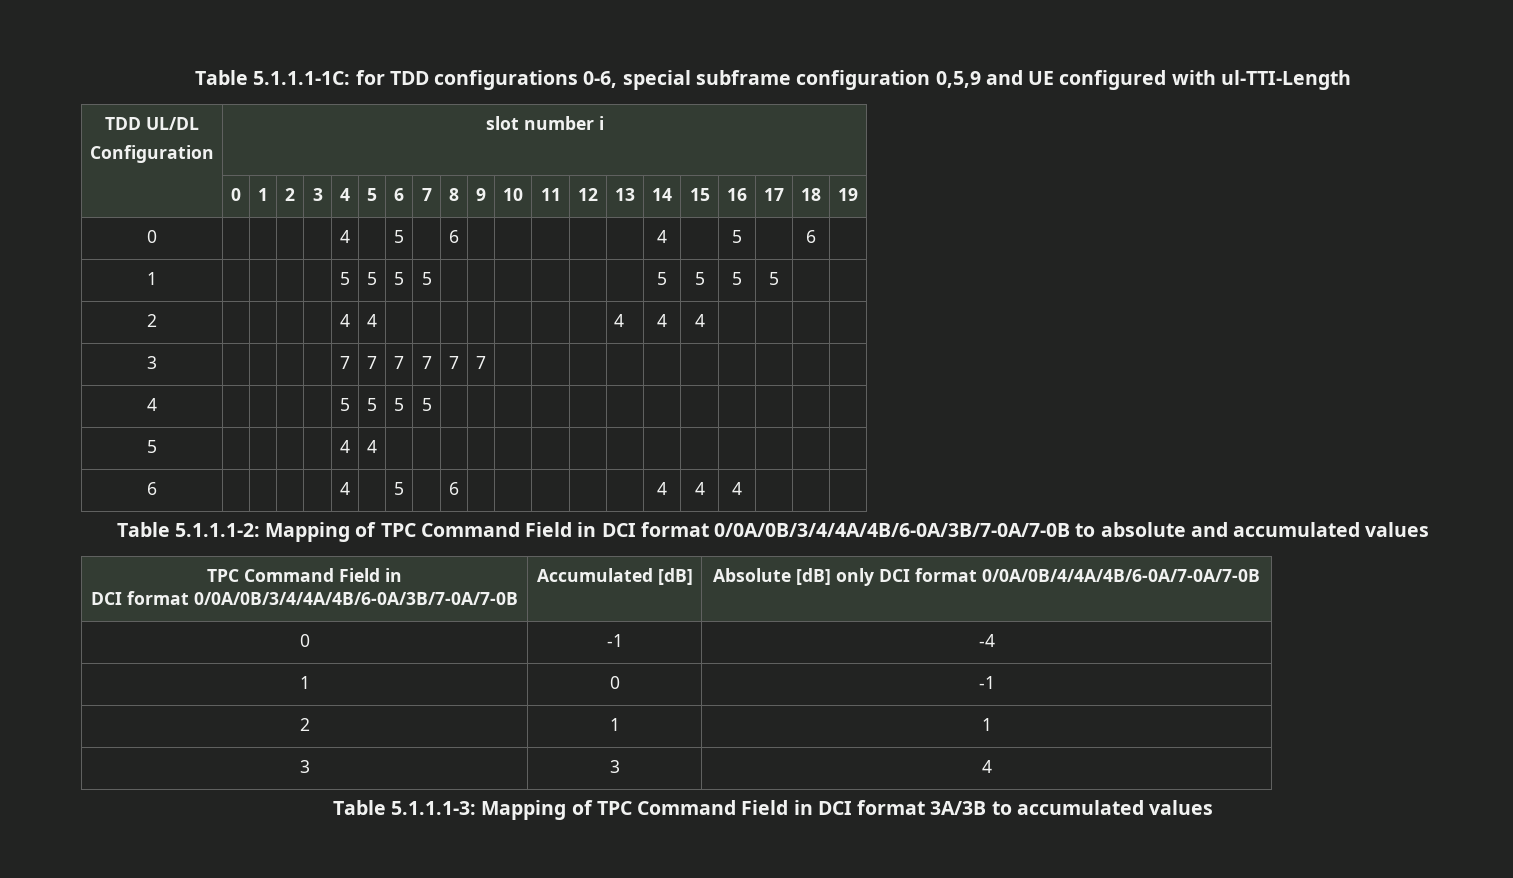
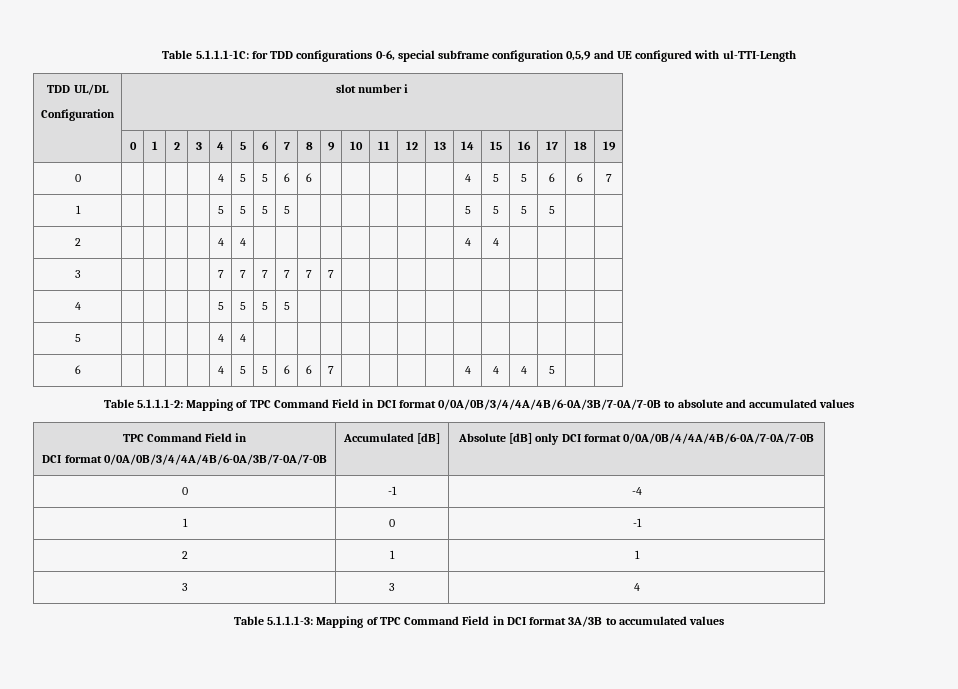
- 0 | | | | | 4 | | 5 | | 6 | | | | | | 4 | | 5 | | 6 |
+ 0 | | | | | 4 | 5 | 5 | 6 | 6 | | | | | | 4 | 5 | 5 | 6 | 6 | 7
- 2 | | | | | 4 | 4 | | | | | | | | 4 | 4 | 4 | | | |
+ 2 | | | | | 4 | 4 | | | | | | | | | 4 | 4 | | | |
- 6 | | | | | 4 | | 5 | | 6 | | | | | | 4 | 4 | 4 | | |
+ 6 | | | | | 4 | 5 | 5 | 6 | 6 | 7 | | | | | 4 | 4 | 4 | 5 | |

